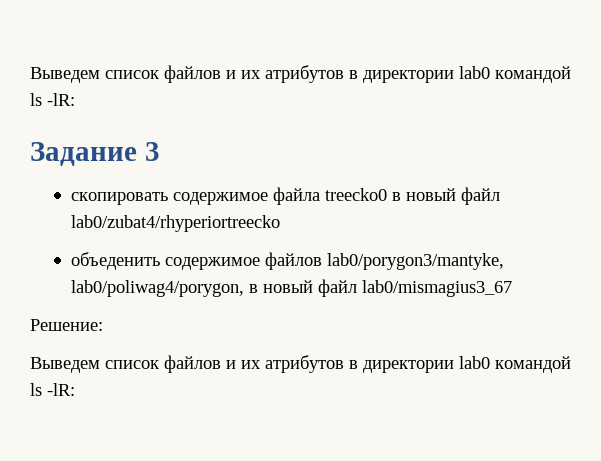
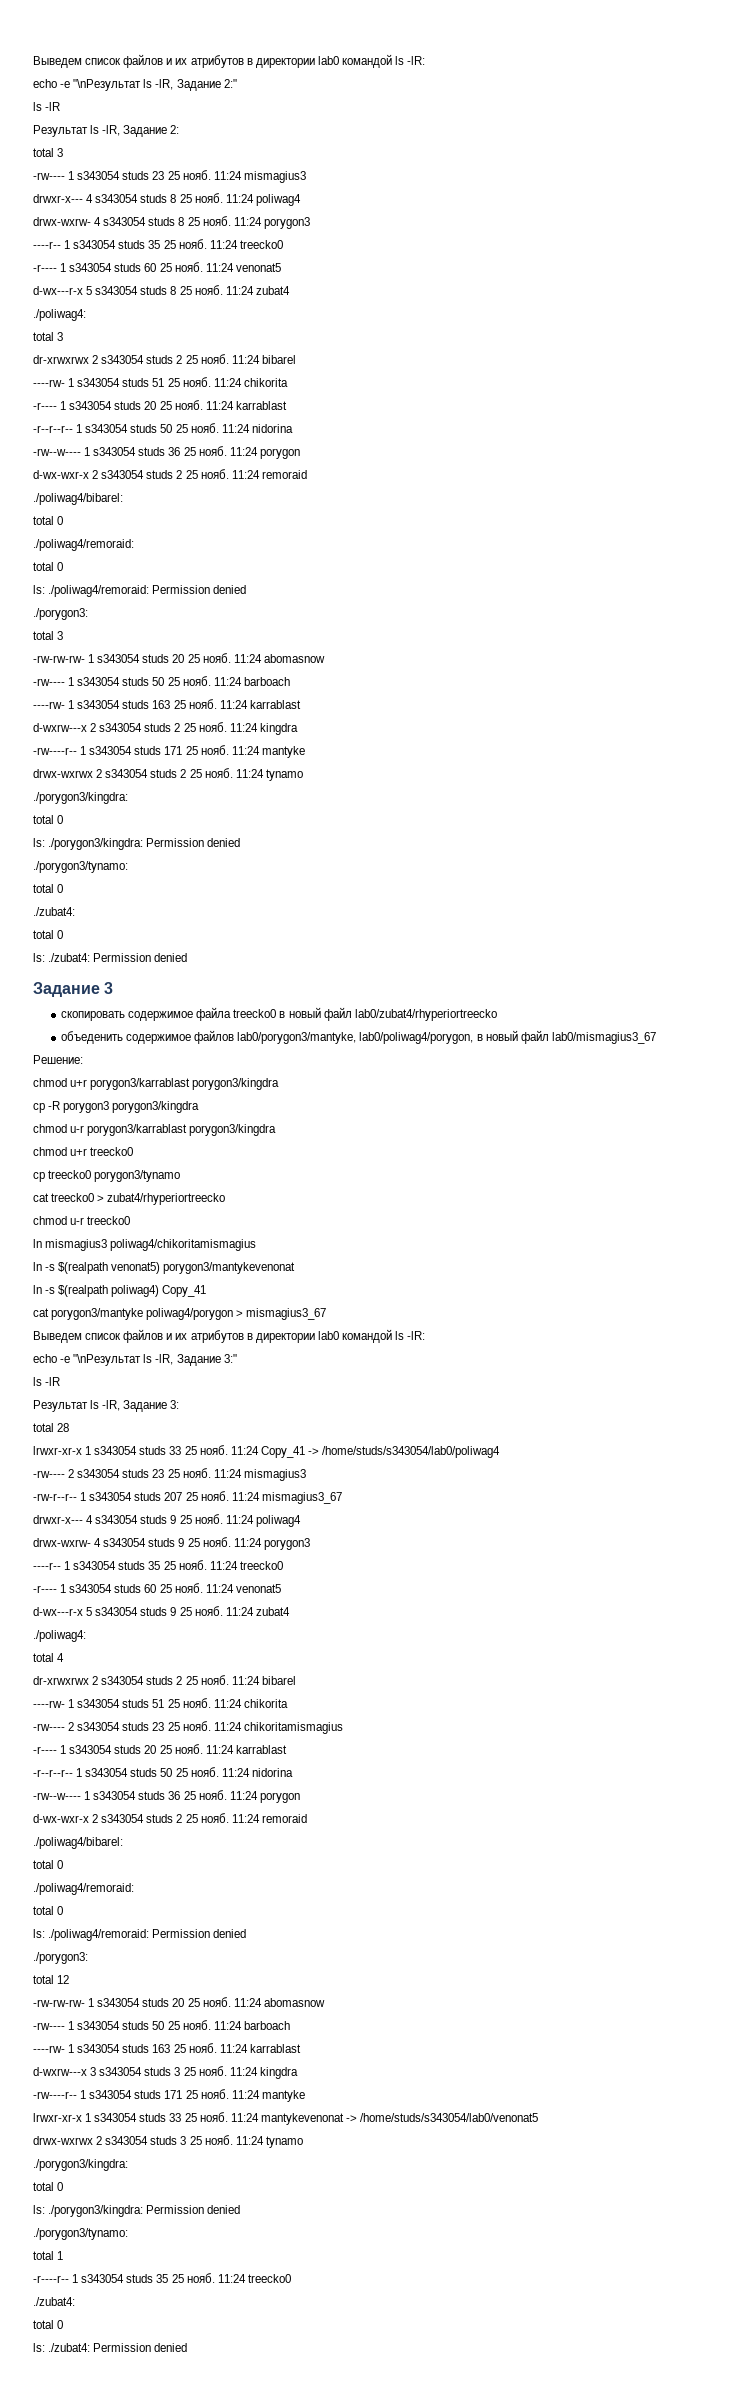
+ echo -e "\nРезультат ls -lR, Задание 2:"
+ ls -lR
+ Результат ls -lR, Задание 2:
+ total 3
+ -rw---- 1 s343054 studs 23 25 нояб. 11:24 mismagius3
+ drwxr-x--- 4 s343054 studs 8 25 нояб. 11:24 poliwag4
+ drwx-wxrw- 4 s343054 studs 8 25 нояб. 11:24 porygon3
+ ----r-- 1 s343054 studs 35 25 нояб. 11:24 treecko0
+ -r---- 1 s343054 studs 60 25 нояб. 11:24 venonat5
+ d-wx---r-x 5 s343054 studs 8 25 нояб. 11:24 zubat4
+ ./poliwag4:
+ total 3
+ dr-xrwxrwx 2 s343054 studs 2 25 нояб. 11:24 bibarel
+ ----rw- 1 s343054 studs 51 25 нояб. 11:24 chikorita
+ -r---- 1 s343054 studs 20 25 нояб. 11:24 karrablast
+ -r--r--r-- 1 s343054 studs 50 25 нояб. 11:24 nidorina
+ -rw--w---- 1 s343054 studs 36 25 нояб. 11:24 porygon
+ d-wx-wxr-x 2 s343054 studs 2 25 нояб. 11:24 remoraid
+ ./poliwag4/bibarel:
+ total 0
+ ./poliwag4/remoraid:
+ total 0
+ ls: ./poliwag4/remoraid: Permission denied
+ ./porygon3:
+ total 3
+ -rw-rw-rw- 1 s343054 studs 20 25 нояб. 11:24 abomasnow
+ -rw---- 1 s343054 studs 50 25 нояб. 11:24 barboach
+ ----rw- 1 s343054 studs 163 25 нояб. 11:24 karrablast
+ d-wxrw---x 2 s343054 studs 2 25 нояб. 11:24 kingdra
+ -rw----r-- 1 s343054 studs 171 25 нояб. 11:24 mantyke
+ drwx-wxrwx 2 s343054 studs 2 25 нояб. 11:24 tynamo
+ ./porygon3/kingdra:
+ total 0
+ ls: ./porygon3/kingdra: Permission denied
+ ./porygon3/tynamo:
+ total 0
+ ./zubat4:
+ total 0
+ ls: ./zubat4: Permission denied
+ chmod u+r porygon3/karrablast porygon3/kingdra
+ cp -R porygon3 porygon3/kingdra
+ chmod u-r porygon3/karrablast porygon3/kingdra
+ chmod u+r treecko0
+ cp treecko0 porygon3/tynamo
+ cat treecko0 > zubat4/rhyperiortreecko
+ chmod u-r treecko0
+ ln mismagius3 poliwag4/chikoritamismagius
+ ln -s $(realpath venonat5) porygon3/mantykevenonat
+ ln -s $(realpath poliwag4) Copy_41
+ cat porygon3/mantyke poliwag4/porygon > mismagius3_67
+ echo -e "\nРезультат ls -lR, Задание 3:"
+ ls -lR
+ Результат ls -lR, Задание 3:
+ total 28
+ lrwxr-xr-x 1 s343054 studs 33 25 нояб. 11:24 Copy_41 -> /home/studs/s343054/lab0/poliwag4
+ -rw---- 2 s343054 studs 23 25 нояб. 11:24 mismagius3
+ -rw-r--r-- 1 s343054 studs 207 25 нояб. 11:24 mismagius3_67
+ drwxr-x--- 4 s343054 studs 9 25 нояб. 11:24 poliwag4
+ drwx-wxrw- 4 s343054 studs 9 25 нояб. 11:24 porygon3
+ ----r-- 1 s343054 studs 35 25 нояб. 11:24 treecko0
+ -r---- 1 s343054 studs 60 25 нояб. 11:24 venonat5
+ d-wx---r-x 5 s343054 studs 9 25 нояб. 11:24 zubat4
+ ./poliwag4:
+ total 4
+ dr-xrwxrwx 2 s343054 studs 2 25 нояб. 11:24 bibarel
+ ----rw- 1 s343054 studs 51 25 нояб. 11:24 chikorita
+ -rw---- 2 s343054 studs 23 25 нояб. 11:24 chikoritamismagius
+ -r---- 1 s343054 studs 20 25 нояб. 11:24 karrablast
+ -r--r--r-- 1 s343054 studs 50 25 нояб. 11:24 nidorina
+ -rw--w---- 1 s343054 studs 36 25 нояб. 11:24 porygon
+ d-wx-wxr-x 2 s343054 studs 2 25 нояб. 11:24 remoraid
+ ./poliwag4/bibarel:
+ total 0
+ ./poliwag4/remoraid:
+ total 0
+ ls: ./poliwag4/remoraid: Permission denied
+ ./porygon3:
+ total 12
+ -rw-rw-rw- 1 s343054 studs 20 25 нояб. 11:24 abomasnow
+ -rw---- 1 s343054 studs 50 25 нояб. 11:24 barboach
+ ----rw- 1 s343054 studs 163 25 нояб. 11:24 karrablast
+ d-wxrw---x 3 s343054 studs 3 25 нояб. 11:24 kingdra
+ -rw----r-- 1 s343054 studs 171 25 нояб. 11:24 mantyke
+ lrwxr-xr-x 1 s343054 studs 33 25 нояб. 11:24 mantykevenonat -> /home/studs/s343054/lab0/venonat5
+ drwx-wxrwx 2 s343054 studs 3 25 нояб. 11:24 tynamo
+ ./porygon3/kingdra:
+ total 0
+ ls: ./porygon3/kingdra: Permission denied
+ ./porygon3/tynamo:
+ total 1
+ -r----r-- 1 s343054 studs 35 25 нояб. 11:24 treecko0
+ ./zubat4:
+ total 0
+ ls: ./zubat4: Permission denied

